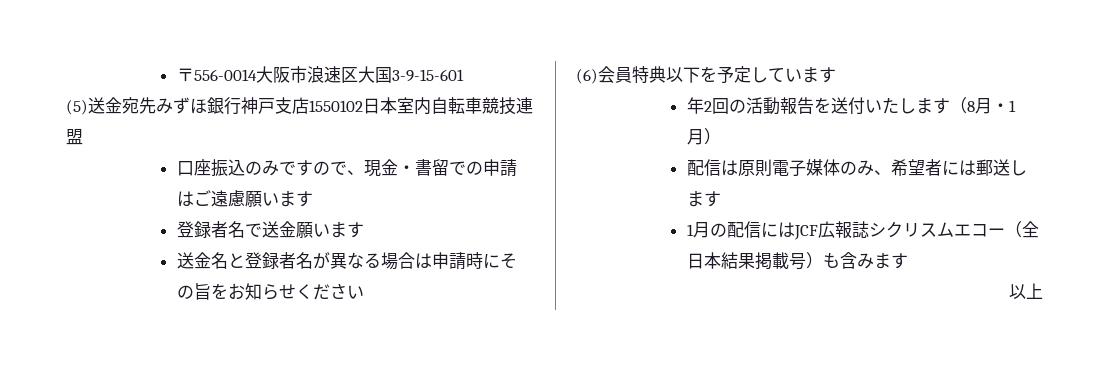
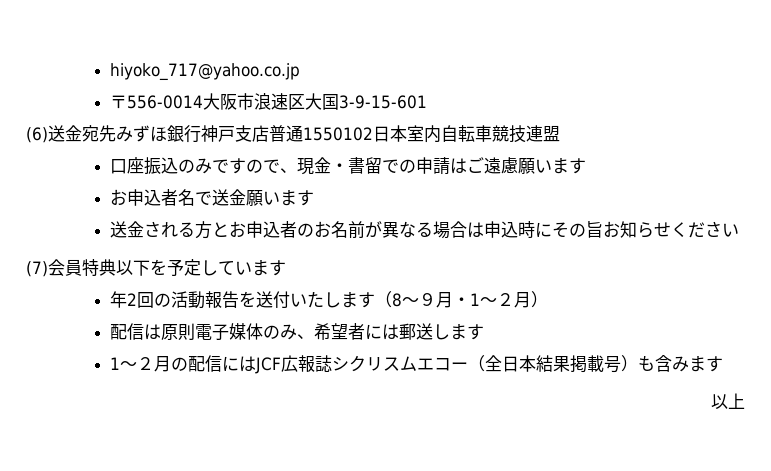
+ hiyoko_717@yahoo.co.jp
- (5)送金宛先みずほ銀行神戸支店1550102日本室内自転車競技連盟
+ (6)送金宛先みずほ銀行神戸支店普通1550102日本室内自転車競技連盟
- 登録者名で送金願います
+ お申込者名で送金願います
- 送金名と登録者名が異なる場合は申請時にその旨をお知らせください
+ 送金される方とお申込者のお名前が異なる場合は申込時にその旨お知らせください
- (6)会員特典以下を予定しています
+ (7)会員特典以下を予定しています
- 年2回の活動報告を送付いたします（8月・1月）
+ 年2回の活動報告を送付いたします（8〜９月・1〜２月）
- 1月の配信にはJCF広報誌シクリスムエコー（全日本結果掲載号）も含みます
+ 1〜２月の配信にはJCF広報誌シクリスムエコー（全日本結果掲載号）も含みます

